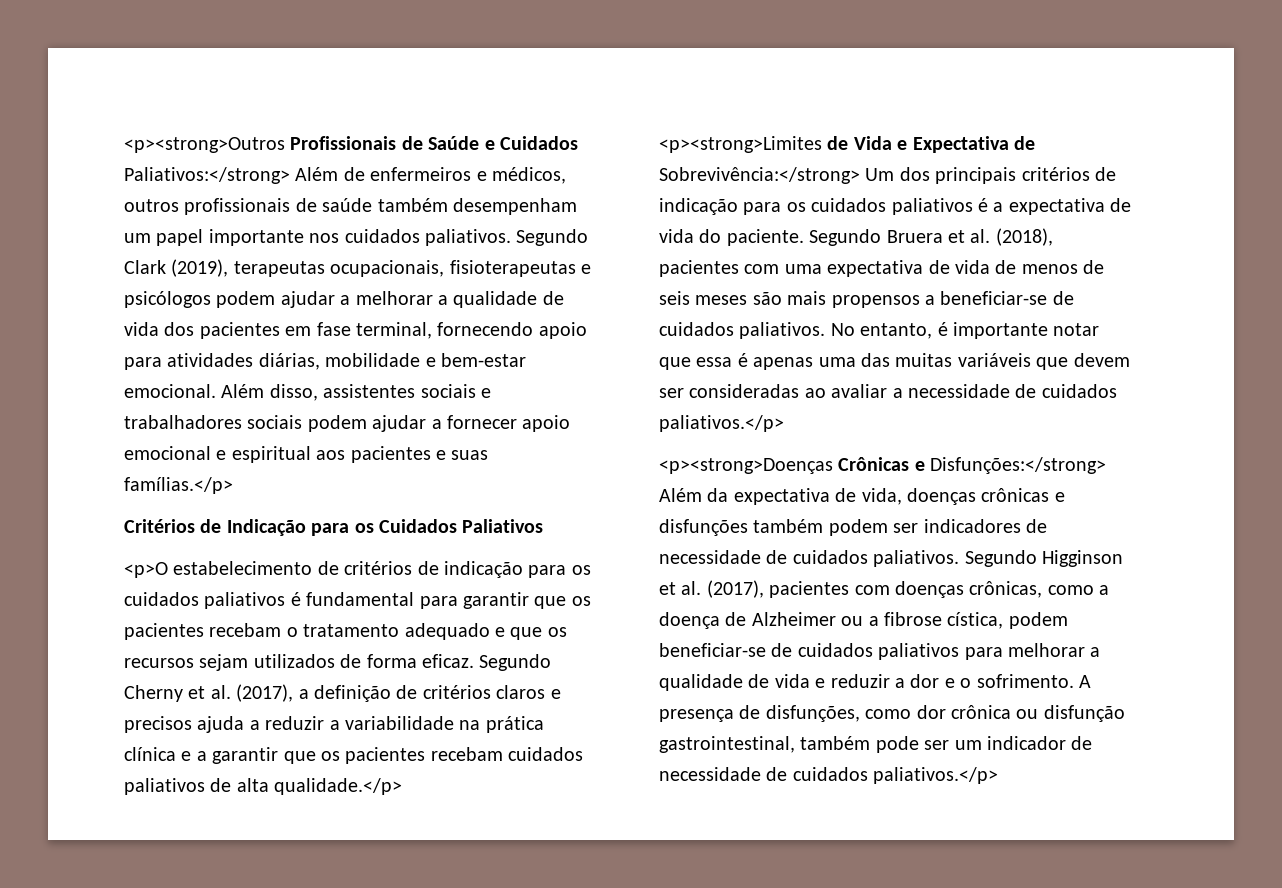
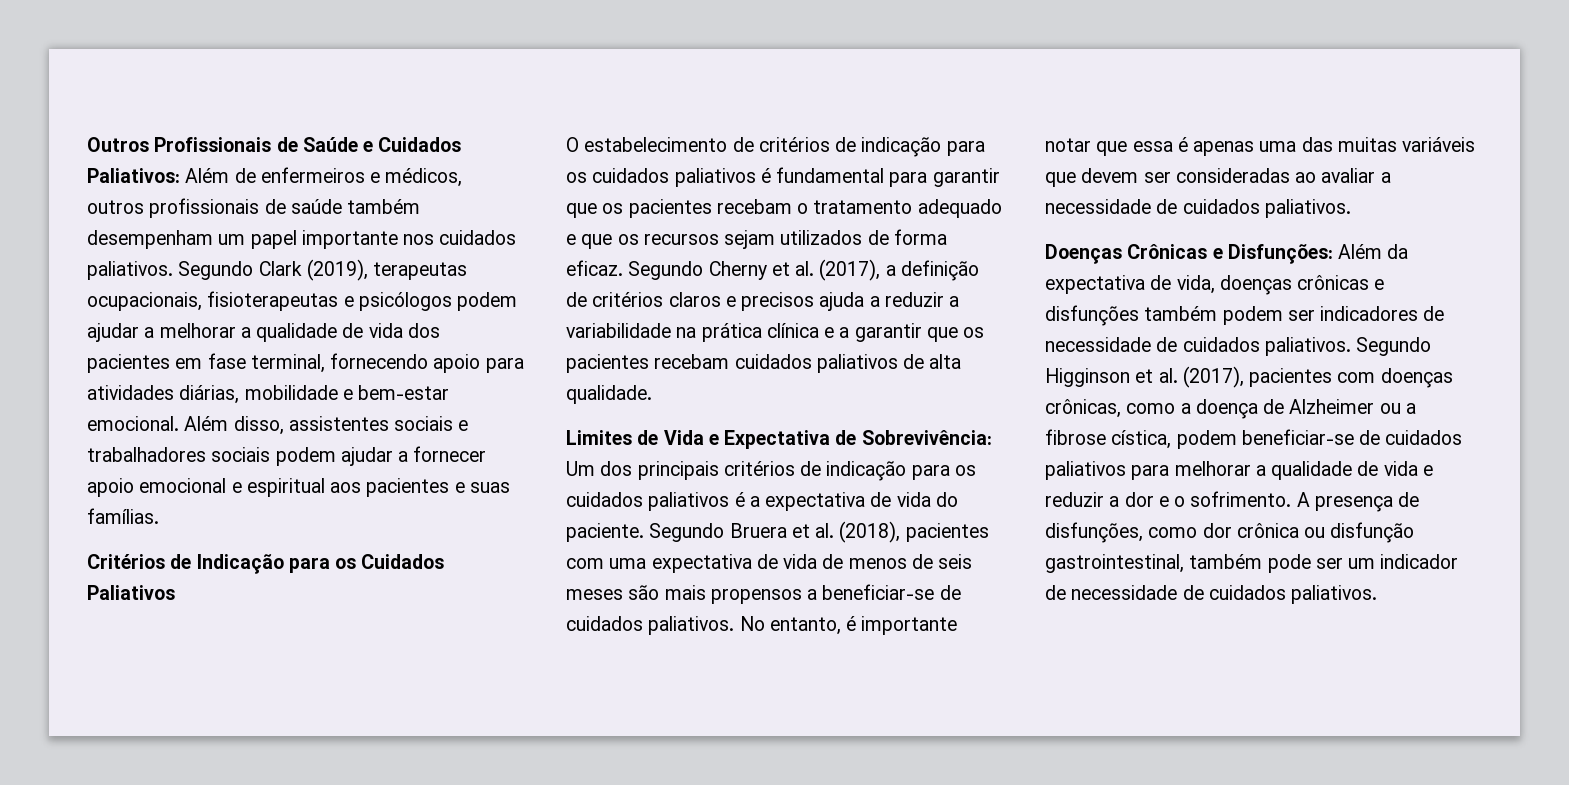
- <p><strong>Outros Profissionais de Saúde e Cuidados Paliativos:</strong> Além de enfermeiros e médicos, outros profissionais de saúde também desempenham um papel importante nos cuidados paliativos.
+ Outros Profissionais de Saúde e Cuidados Paliativos: Além de enfermeiros e médicos, outros profissionais de saúde também desempenham um papel importante nos cuidados paliativos.
- Além disso, assistentes sociais e trabalhadores sociais podem ajudar a fornecer apoio emocional e espiritual aos pacientes e suas famílias.</p>
+ Além disso, assistentes sociais e trabalhadores sociais podem ajudar a fornecer apoio emocional e espiritual aos pacientes e suas famílias.
- <p>O estabelecimento de critérios de indicação para os cuidados paliativos é fundamental para garantir que os pacientes recebam o tratamento adequado e que os recursos sejam utilizados de forma eficaz.
+ O estabelecimento de critérios de indicação para os cuidados paliativos é fundamental para garantir que os pacientes recebam o tratamento adequado e que os recursos sejam utilizados de forma eficaz.
- Segundo Cherny et al. (2017), a definição de critérios claros e precisos ajuda a reduzir a variabilidade na prática clínica e a garantir que os pacientes recebam cuidados paliativos de alta qualidade.</p>
- <p><strong>Limites de Vida e Expectativa de Sobrevivência:</strong> Um dos principais critérios de indicação para os cuidados paliativos é a expectativa de vida do paciente.
+ Segundo Cherny et al. (2017), a definição de critérios claros e precisos ajuda a reduzir a variabilidade na prática clínica e a garantir que os pacientes recebam cuidados paliativos de alta qualidade.
+ Limites de Vida e Expectativa de Sobrevivência: Um dos principais critérios de indicação para os cuidados paliativos é a expectativa de vida do paciente.
- No entanto, é importante notar que essa é apenas uma das muitas variáveis que devem ser consideradas ao avaliar a necessidade de cuidados paliativos.</p>
- <p><strong>Doenças Crônicas e Disfunções:</strong> Além da expectativa de vida, doenças crônicas e disfunções também podem ser indicadores de necessidade de cuidados paliativos.
+ No entanto, é importante notar que essa é apenas uma das muitas variáveis que devem ser consideradas ao avaliar a necessidade de cuidados paliativos.
+ Doenças Crônicas e Disfunções: Além da expectativa de vida, doenças crônicas e disfunções também podem ser indicadores de necessidade de cuidados paliativos.
- A presença de disfunções, como dor crônica ou disfunção gastrointestinal, também pode ser um indicador de necessidade de cuidados paliativos.</p>
+ A presença de disfunções, como dor crônica ou disfunção gastrointestinal, também pode ser um indicador de necessidade de cuidados paliativos.

